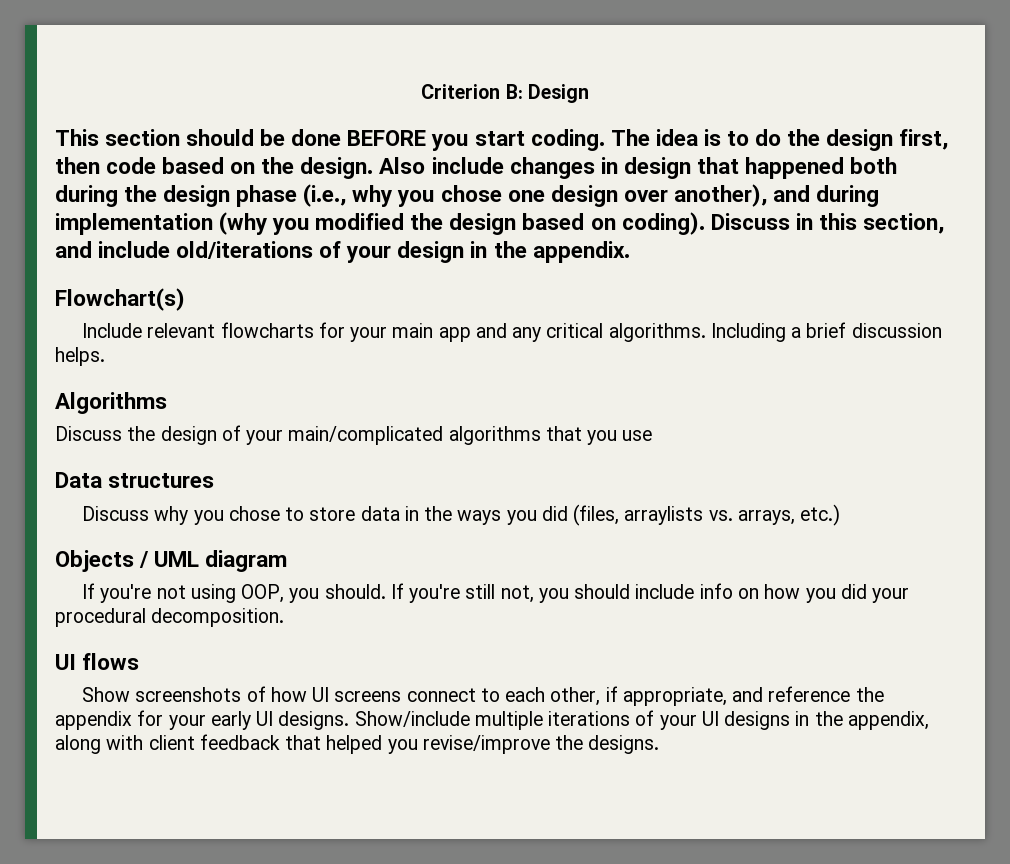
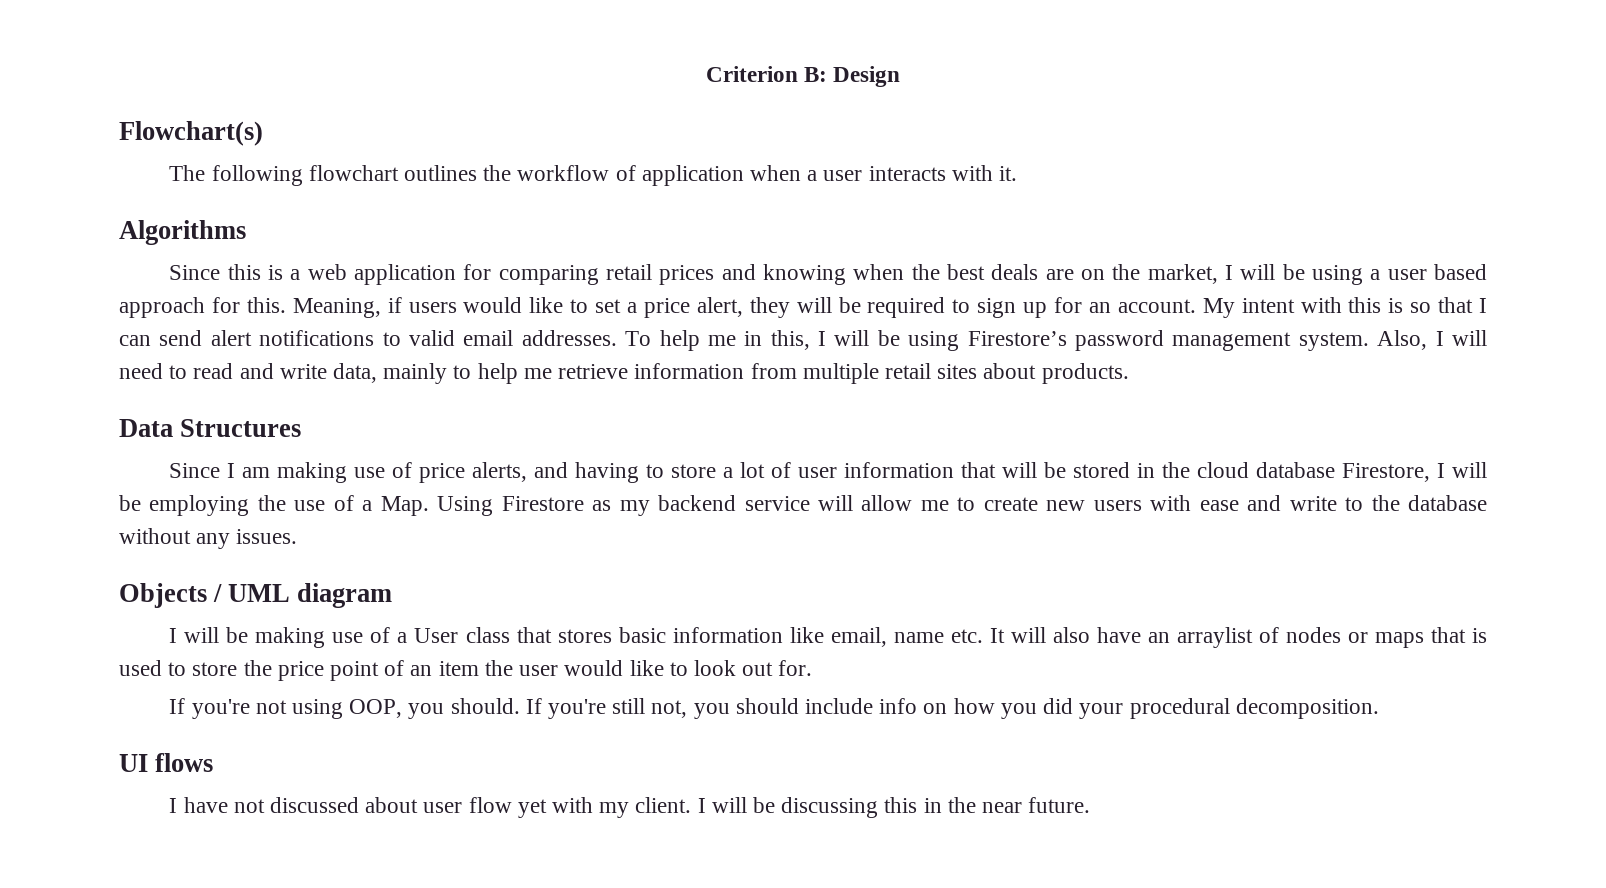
- This section should be done BEFORE you start coding. The idea is to do the design first, then code based on the design. Also include changes in design that happened both during the design phase (i.e., why you chose one design over another), and during implementation (why you modified the design based on coding). Discuss in this section, and include old/iterations of your design in the appendix.
  Flowchart(s)
- Include relevant flowcharts for your main app and any critical algorithms. Including a brief discussion helps.
+ The following flowchart outlines the workflow of application when a user interacts with it.
  Algorithms
- Discuss the design of your main/complicated algorithms that you use
- Data structures
- Discuss why you chose to store data in the ways you did (files, arraylists vs. arrays, etc.)
+ Since this is a web application for comparing retail prices and knowing when the best deals are on the market, I will be using a user based approach for this. Meaning, if users would like to set a price alert, they will be required to sign up for an account. My intent with this is so that I can send alert notifications to valid email addresses. To help me in this, I will be using Firestore’s password management system. Also, I will need to read and write data, mainly to help me retrieve information from multiple retail sites about products.
+ Data Structures
+ Since I am making use of price alerts, and having to store a lot of user information that will be stored in the cloud database Firestore, I will be employing the use of a Map. Using Firestore as my backend service will allow me to create new users with ease and write to the database without any issues.
  Objects / UML diagram
+ I will be making use of a User class that stores basic information like email, name etc. It will also have an arraylist of nodes or maps that is used to store the price point of an item the user would like to look out for.
- Show screenshots of how UI screens connect to each other, if appropriate, and reference the appendix for your early UI designs. Show/include multiple iterations of your UI designs in the appendix, along with client feedback that helped you revise/improve the designs.
+ I have not discussed about user flow yet with my client. I will be discussing this in the near future.

